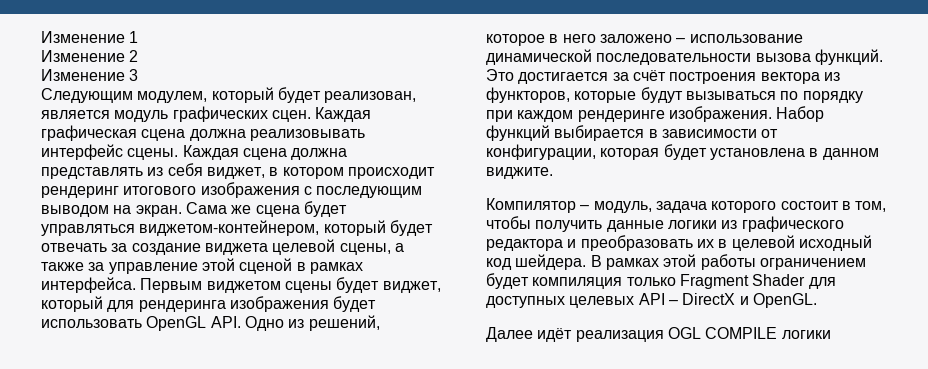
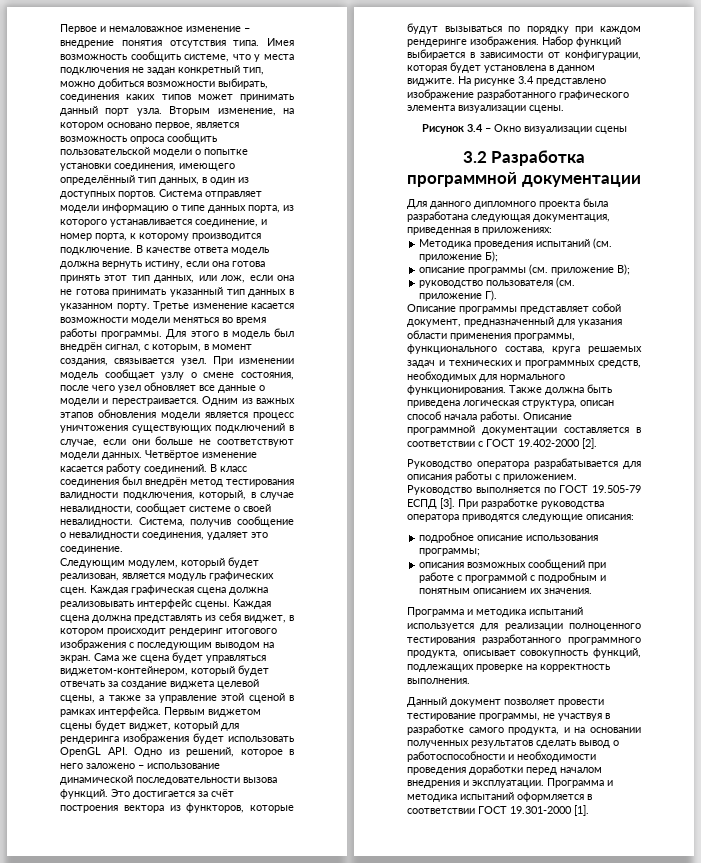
- Изменение 1
- Изменение 2
- Изменение 3
+ Первое и немаловажное изменение – внедрение понятия отсутствия типа. Имея возможность сообщить системе, что у места подключения не задан конкретный тип, можно добиться возможности выбирать, соединения каких типов может принимать данный порт узла. Вторым изменение, на котором основано первое, является возможность опроса сообщить пользовательской модели о попытке установки соединения, имеющего определённый тип данных, в один из доступных портов. Система отправляет модели информацию о типе данных порта, из которого устанавливается соединение, и номер порта, к которому производится подключение. В качестве ответа модель должна вернуть истину, если она готова принять этот тип данных, или лож, если она не готова принимать указанный тип данных в указанном порту. Третье изменение касается возможности модели меняться во время работы программы. Для этого в модель был внедрён сигнал, с которым, в момент создания, связывается узел. При изменении модель сообщает узлу о смене состояния, после чего узел обновляет все данные о модели и перестраивается. Одним из важных этапов обновления модели является процесс уничтожения существующих подключений в случае, если они больше не соответствуют модели данных. Четвёртое изменение касается работу соединений. В класс соединения был внедрён метод тестирования валидности подключения, который, в случае невалидности, сообщает системе о своей невалидности. Система, получив сообщение о невалидности соединения, удаляет это соединение.
- Набор функций выбирается в зависимости от конфигурации, которая будет установлена в данном виджите.
- Компилятор – модуль, задача которого состоит в том, чтобы получить данные логики из графического редактора и преобразовать их в целевой исходный код шейдера. В рамках этой работы ограничением будет компиляция только Fragment Shader для доступных целевых API – DirectX и OpenGL.
- Далее идёт реализация OGL COMPILE логики
+ Набор функций выбирается в зависимости от конфигурации, которая будет установлена в данном виджите. На рисунке 3.4 представлено изображение разработанного графического элемента визуализации сцены.
+ Рисунок 3.4 – Окно визуализации сцены
+ 3.2 Разработка программной документации
+ Для данного дипломного проекта была разработана следующая документация, приведенная в приложениях:
+ Методика проведения испытаний (см. приложение Б);
+ описание программы (см. приложение В);
+ руководство пользователя (см. приложение Г).
+ Описание программы представляет собой документ, предназначенный для указания области применения программы, функционального состава, круга решаемых задач и технических и программных средств, необходимых для нормального функционирования. Также должна быть приведена логическая структура, описан способ начала работы. Описание программной документации составляется в соответствии с ГОСТ 19.402-2000 [2].
+ Руководство оператора разрабатывается для описания работы с приложением. Руководство выполняется по ГОСТ 19.505-79 ЕСПД [3]. При разработке руководства оператора приводятся следующие описания:
+ подробное описание использования программы;
+ описания возможных сообщений при работе с программой с подробным и понятным описанием их значения.
+ Программа и методика испытаний используется для реализации полноценного тестирования разработанного программного продукта, описывает совокупность функций, подлежащих проверке на корректность выполнения.
+ Данный документ позволяет провести тестирование программы, не участвуя в разработке самого продукта, и на основании полученных результатов сделать вывод о работоспособности и необходимости проведения доработки перед началом внедрения и эксплуатации. Программа и методика испытаний оформляется в соответствии ГОСТ 19.301-2000 [1].

